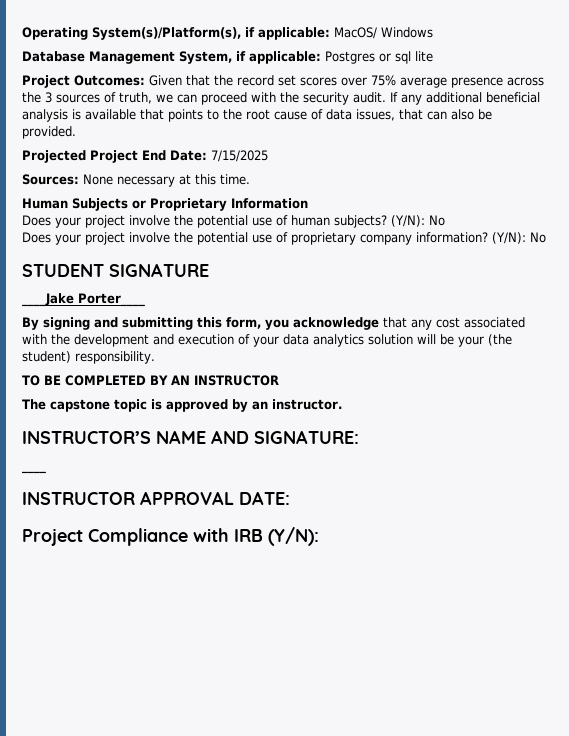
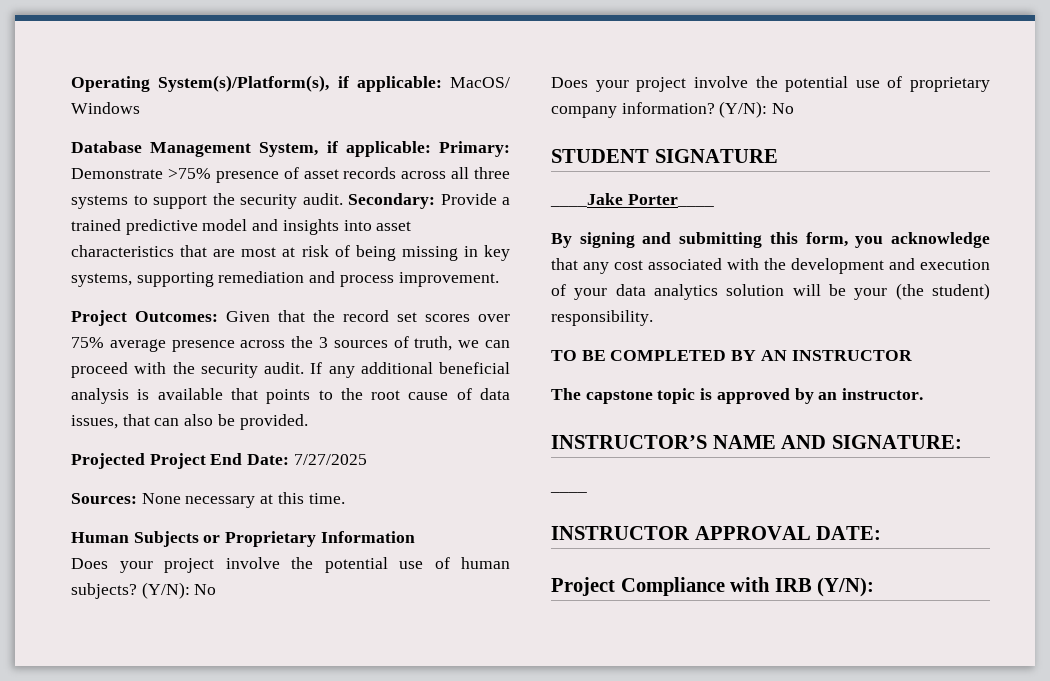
- Database Management System, if applicable: Postgres or sql lite
+ Database Management System, if applicable: Primary: Demonstrate >75% presence of asset records across all three systems to support the security audit. Secondary: Provide a trained predictive model and insights into asset characteristics that are most at risk of being missing in key systems, supporting remediation and process improvement.
- Projected Project End Date: 7/15/2025
+ Projected Project End Date: 7/27/2025

